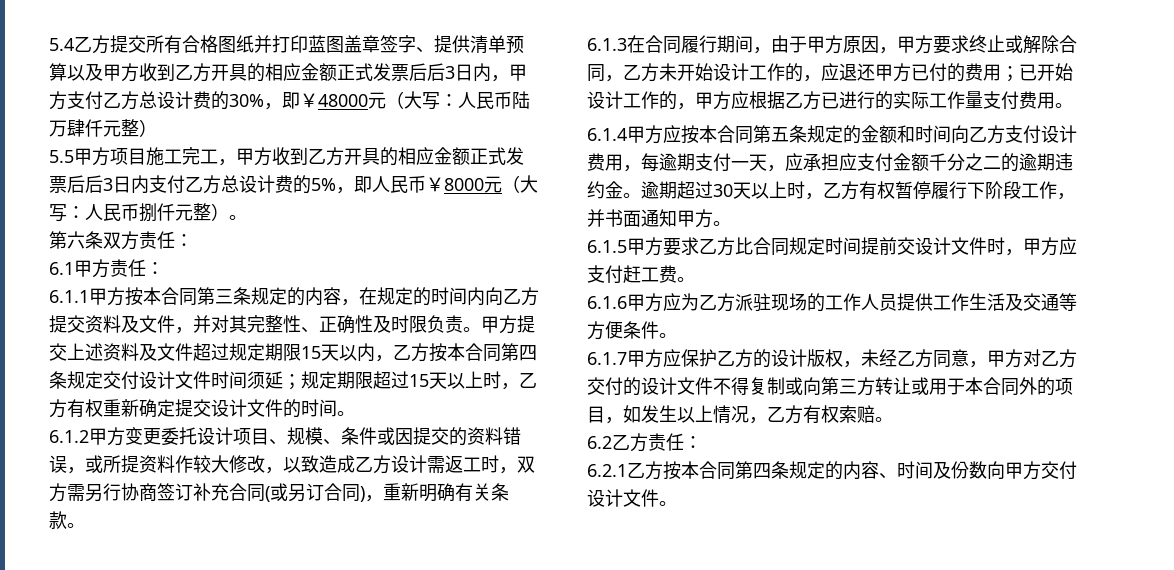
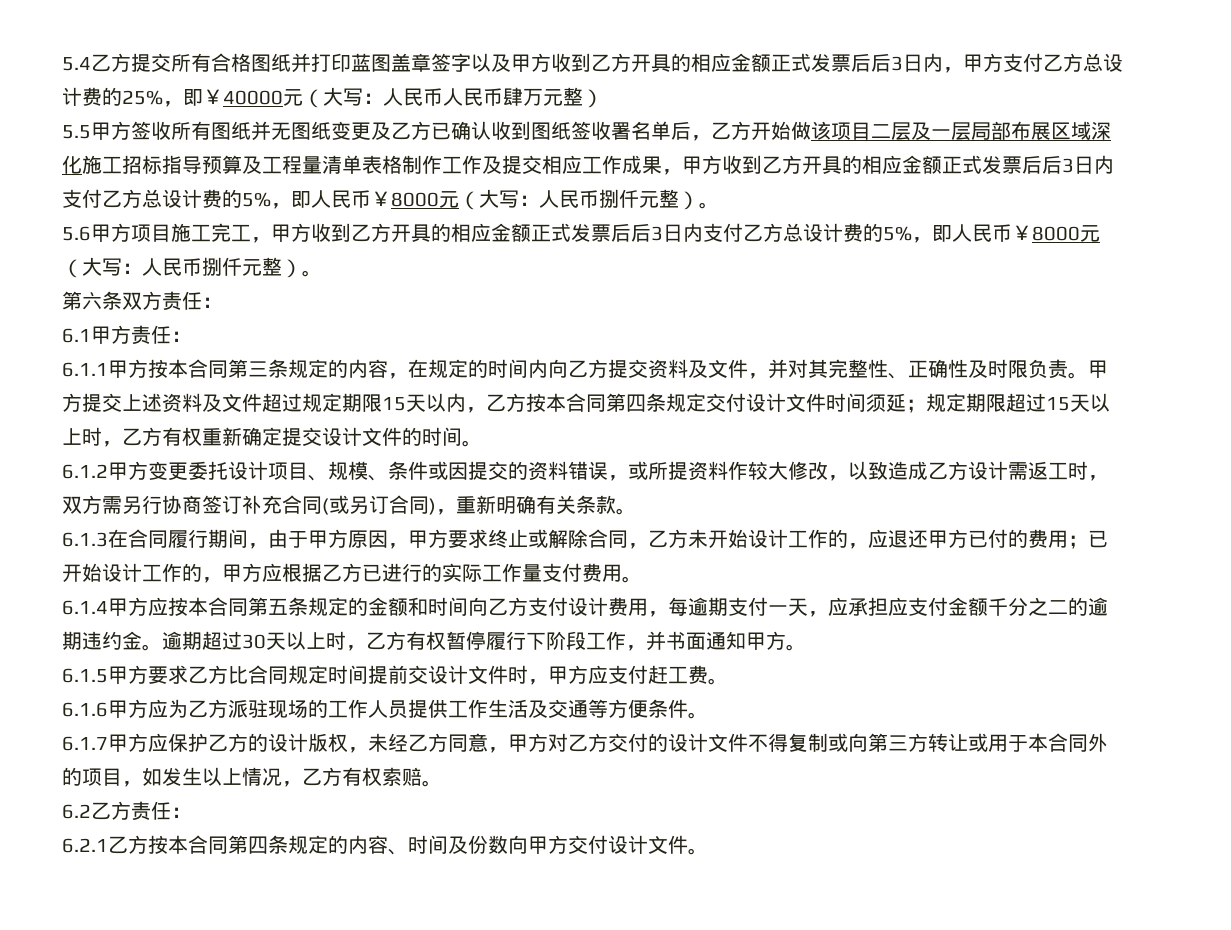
- 5.4乙方提交所有合格图纸并打印蓝图盖章签字、提供清单预算以及甲方收到乙方开具的相应金额正式发票后后3日内，甲方支付乙方总设计费的30%，即￥48000元（大写：人民币陆万肆仟元整）
+ 5.4乙方提交所有合格图纸并打印蓝图盖章签字以及甲方收到乙方开具的相应金额正式发票后后3日内，甲方支付乙方总设计费的25%，即￥40000元（大写：人民币人民币肆万元整）
- 5.5甲方项目施工完工，甲方收到乙方开具的相应金额正式发票后后3日内支付乙方总设计费的5%，即人民币￥8000元（大写：人民币捌仟元整）。
+ 5.5甲方签收所有图纸并无图纸变更及乙方已确认收到图纸签收署名单后，乙方开始做该项目二层及一层局部布展区域深化施工招标指导预算及工程量清单表格制作工作及提交相应工作成果，甲方收到乙方开具的相应金额正式发票后后3日内支付乙方总设计费的5%，即人民币￥8000元（大写：人民币捌仟元整）。
+ 5.6甲方项目施工完工，甲方收到乙方开具的相应金额正式发票后后3日内支付乙方总设计费的5%，即人民币￥8000元（大写：人民币捌仟元整）。

